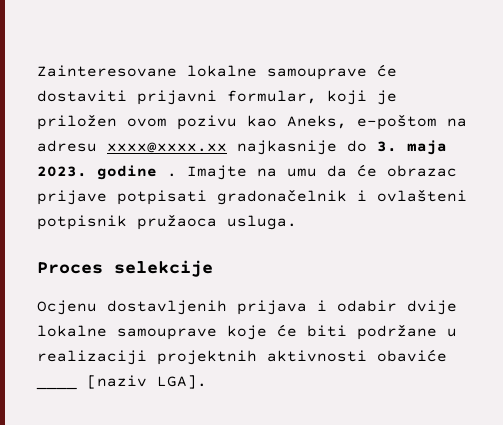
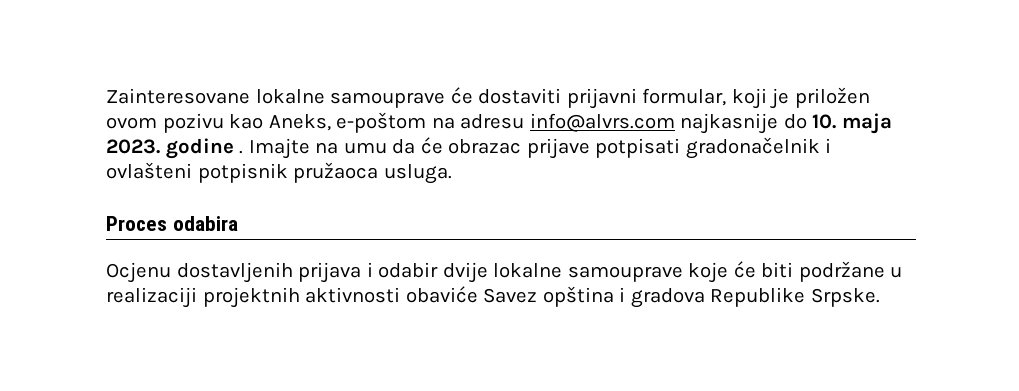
- Zainteresovane lokalne samouprave će dostaviti prijavni formular, koji je priložen ovom pozivu kao Aneks, e-poštom na adresu xxxx@xxxx.xx najkasnije do 3. maja 2023. godine .
+ Zainteresovane lokalne samouprave će dostaviti prijavni formular, koji je priložen ovom pozivu kao Aneks, e-poštom na adresu info@alvrs.com najkasnije do 10. maja 2023. godine .
- Proces selekcije
+ Proces odabira
- Ocjenu dostavljenih prijava i odabir dvije lokalne samouprave koje će biti podržane u realizaciji projektnih aktivnosti obaviće ____ [naziv LGA].
+ Ocjenu dostavljenih prijava i odabir dvije lokalne samouprave koje će biti podržane u realizaciji projektnih aktivnosti obaviće Savez opština i gradova Republike Srpske.

